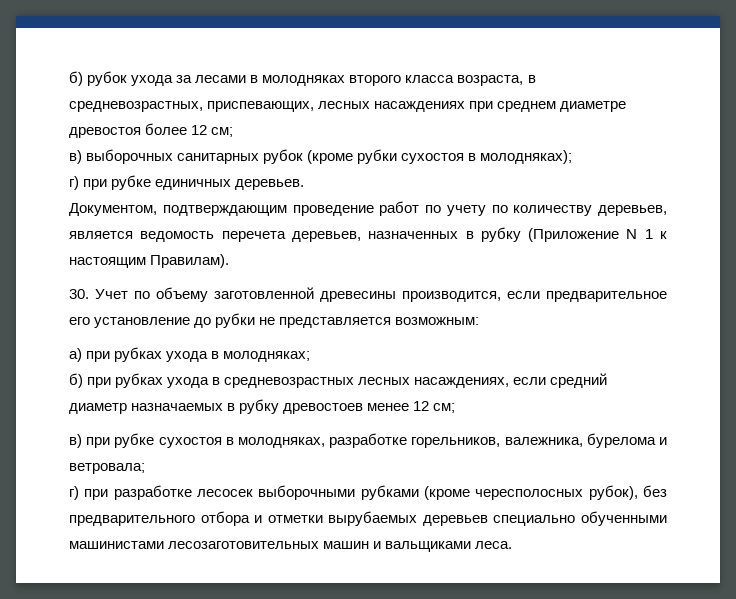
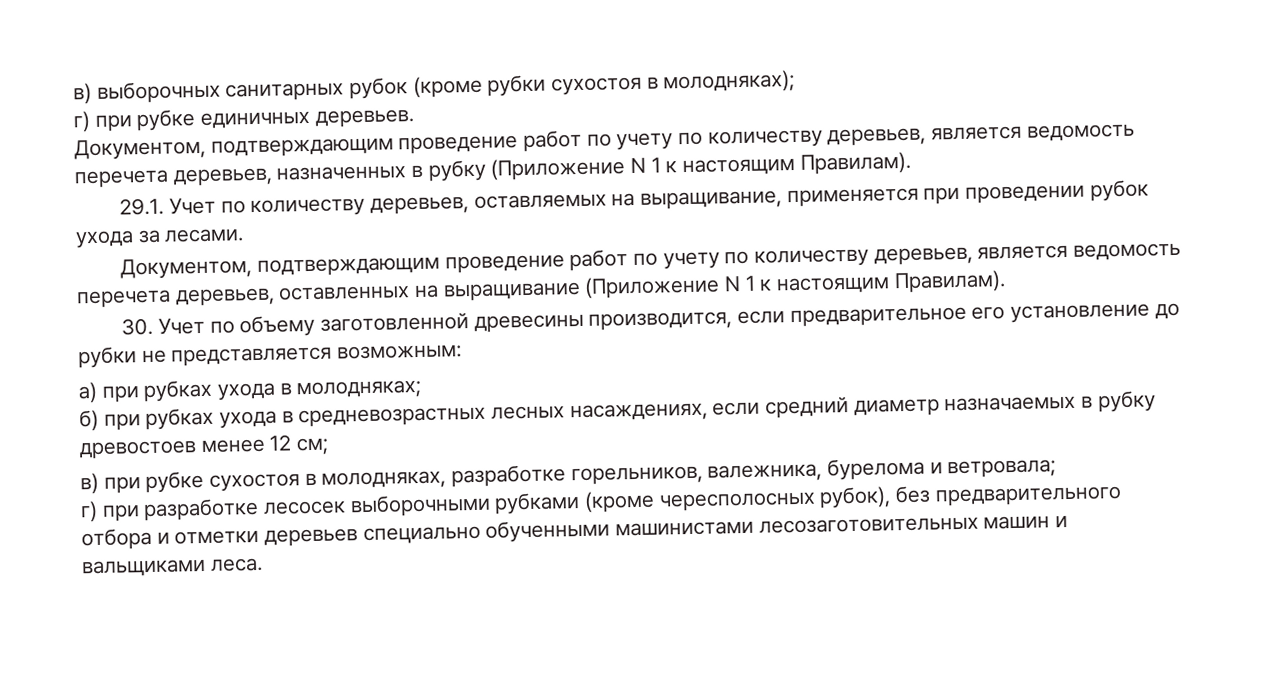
- б) рубок ухода за лесами в молодняках второго класса возраста, в средневозрастных, приспевающих, лесных насаждениях при среднем диаметре древостоя более 12 см;
+ 29.1. Учет по количеству деревьев, оставляемых на выращивание, применяется при проведении рубок ухода за лесами.
+ Документом, подтверждающим проведение работ по учету по количеству деревьев, является ведомость перечета деревьев, оставленных на выращивание (Приложение N 1 к настоящим Правилам).
- г) при разработке лесосек выборочными рубками (кроме чересполосных рубок), без предварительного отбора и отметки вырубаемых деревьев специально обученными машинистами лесозаготовительных машин и вальщиками леса.
+ г) при разработке лесосек выборочными рубками (кроме чересполосных рубок), без предварительного отбора и отметки деревьев специально обученными машинистами лесозаготовительных машин и вальщиками леса.

